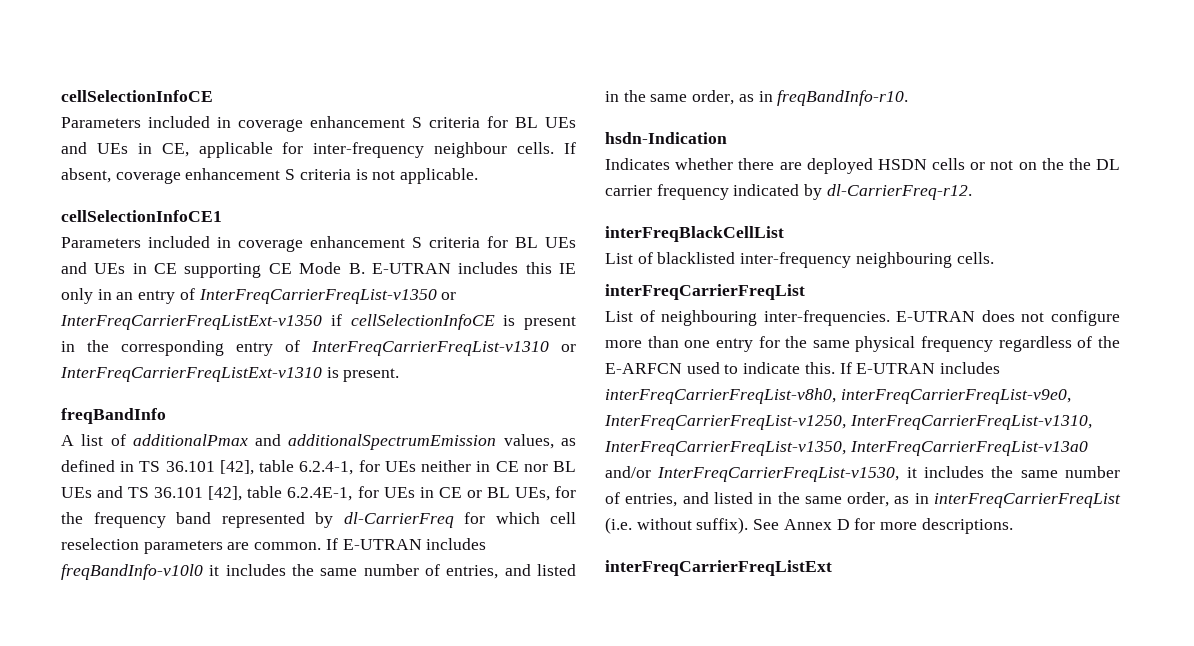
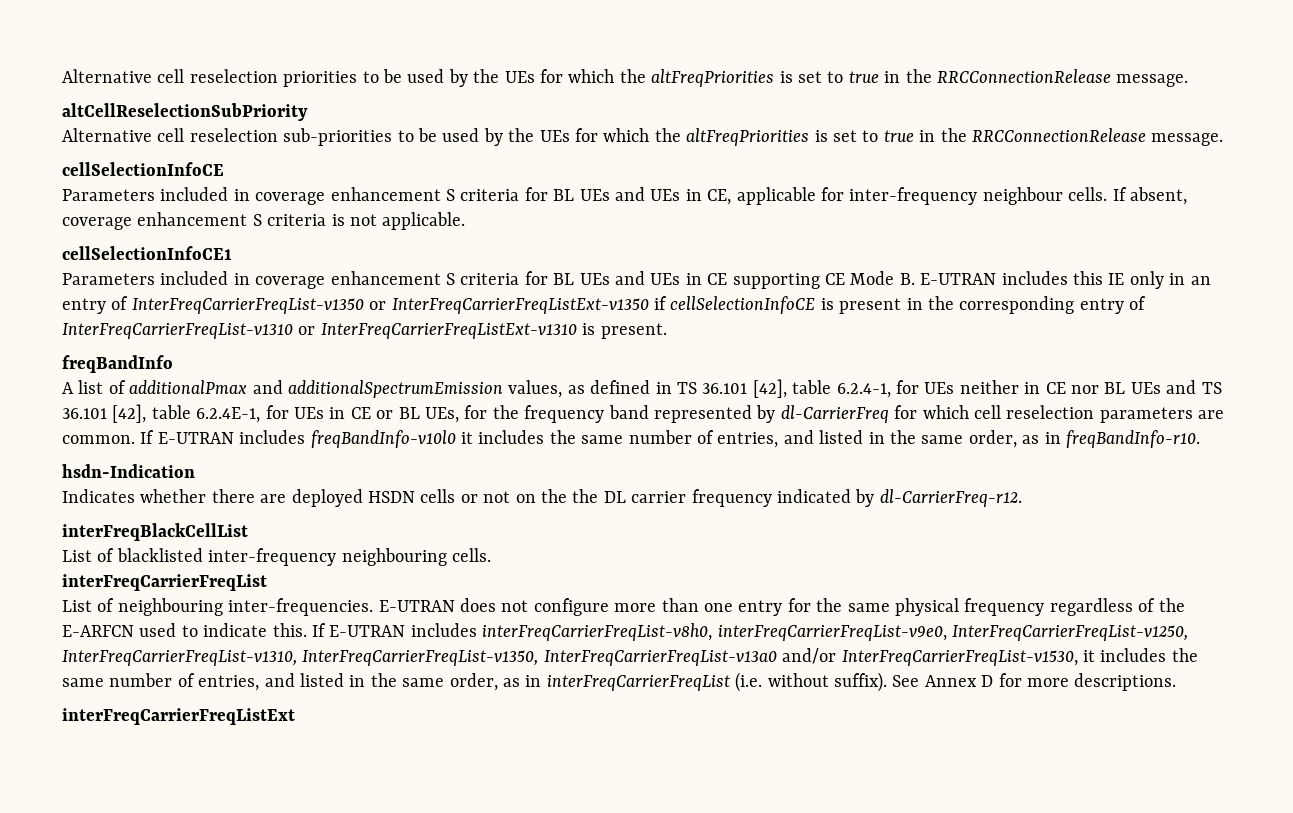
+ Alternative cell reselection priorities to be used by the UEs for which the altFreqPriorities is set to true in the RRCConnectionRelease message.
+ altCellReselectionSubPriority
+ Alternative cell reselection sub-priorities to be used by the UEs for which the altFreqPriorities is set to true in the RRCConnectionRelease message.

